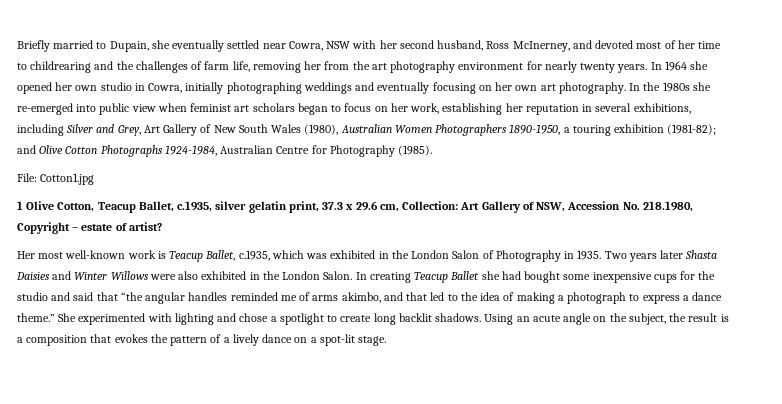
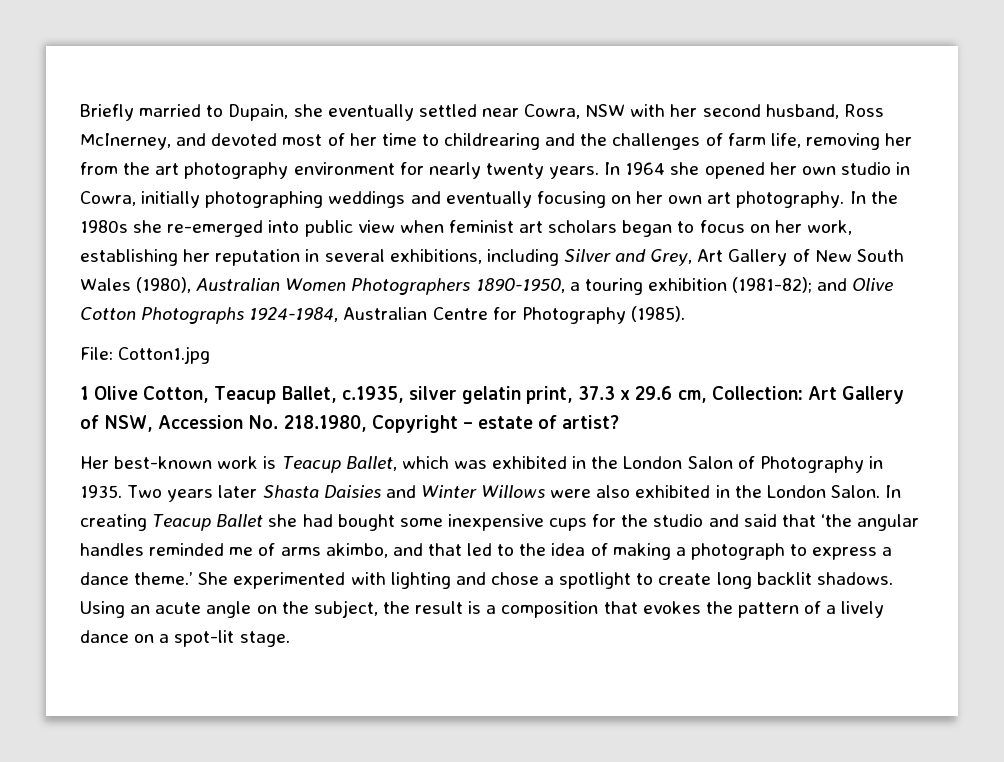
- Her most well-known work is Teacup Ballet, c.1935, which was exhibited in the London Salon of Photography in 1935.
+ Her best-known work is Teacup Ballet, which was exhibited in the London Salon of Photography in 1935.
- In creating Teacup Ballet she had bought some inexpensive cups for the studio and said that “the angular handles reminded me of arms akimbo, and that led to the idea of making a photograph to express a dance theme.”
+ In creating Teacup Ballet she had bought some inexpensive cups for the studio and said that ‘the angular handles reminded me of arms akimbo, and that led to the idea of making a photograph to express a dance theme.’

